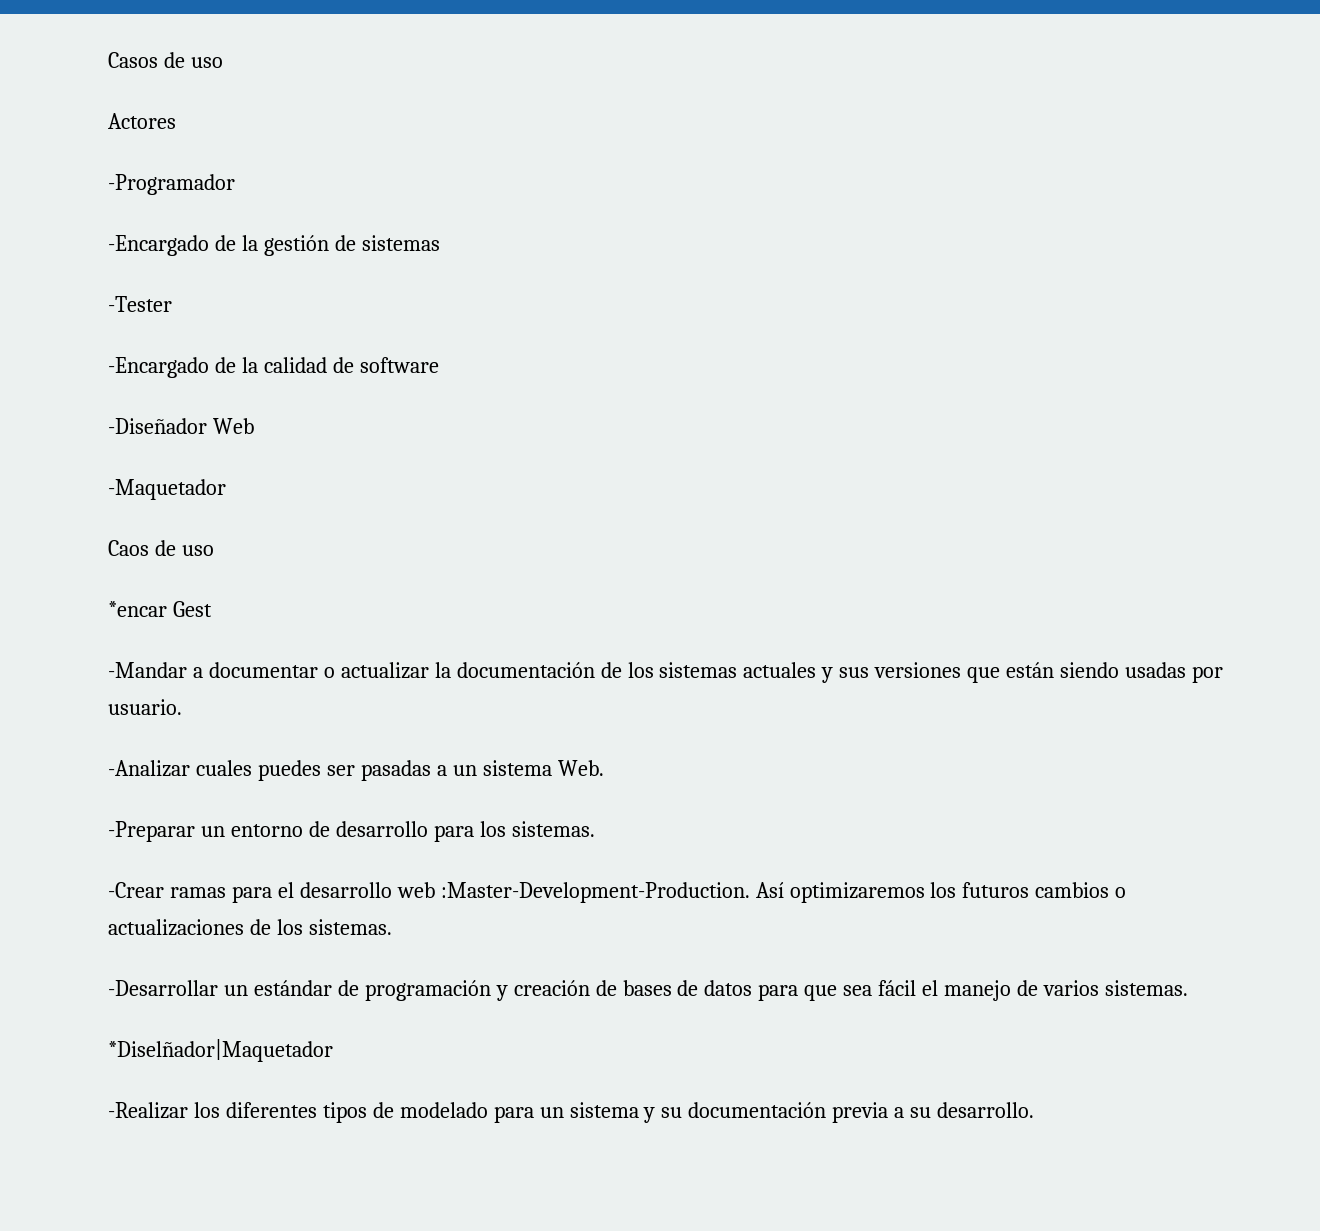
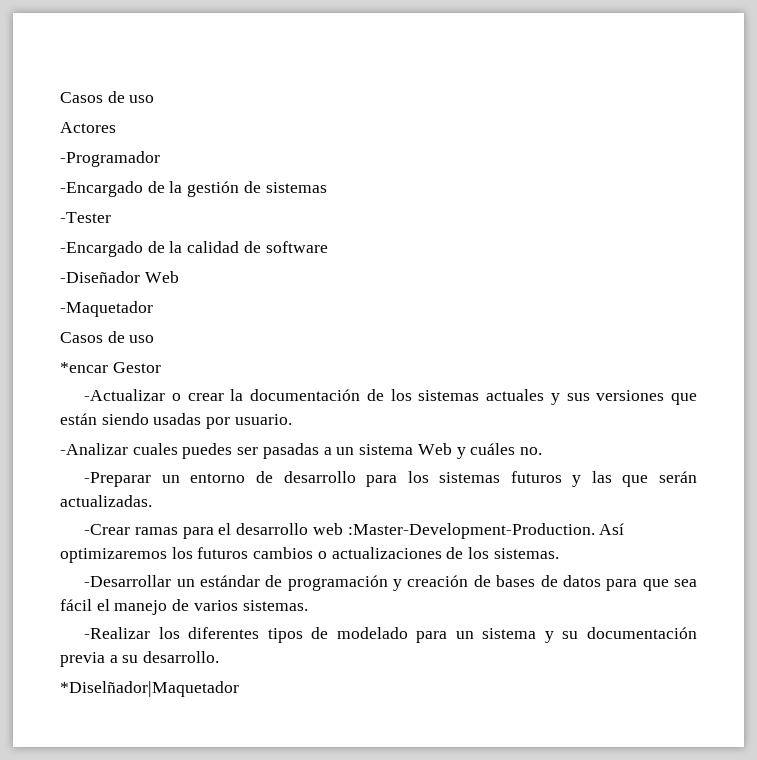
  -Maquetador
- Caos de uso
+ Casos de uso
- *encar Gest
- -Mandar a documentar o actualizar la documentación de los sistemas actuales y sus versiones que están siendo usadas por usuario.
+ *encar Gestor
+ -Actualizar o crear la documentación de los sistemas actuales y sus versiones que están siendo usadas por usuario.
- -Analizar cuales puedes ser pasadas a un sistema Web.
+ -Analizar cuales puedes ser pasadas a un sistema Web y cuáles no.
- -Preparar un entorno de desarrollo para los sistemas.
+ -Preparar un entorno de desarrollo para los sistemas futuros y las que serán actualizadas.
- *Diselñador|Maquetador
+ *Diselñador|Maquetador

